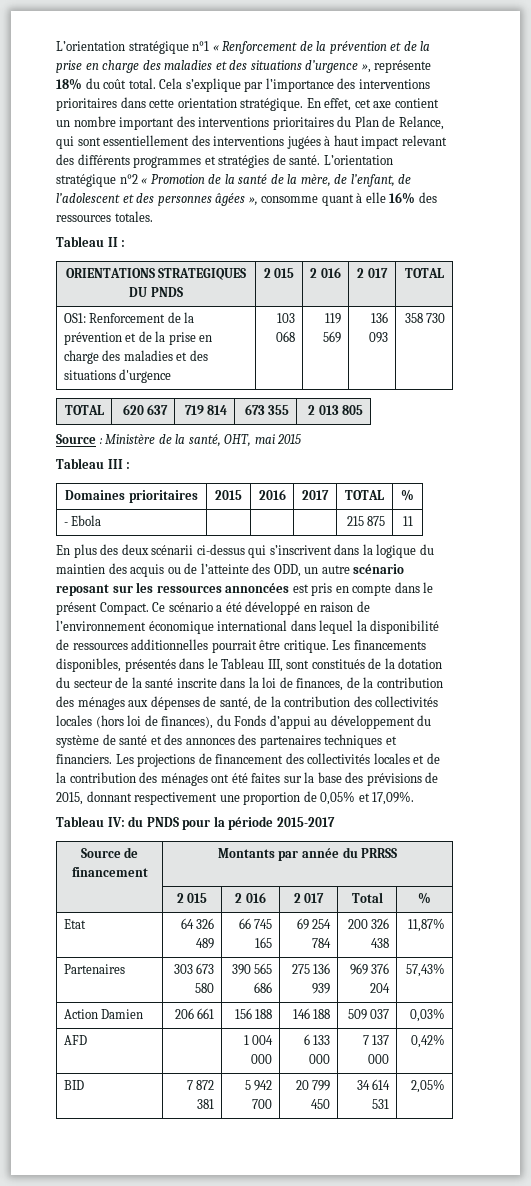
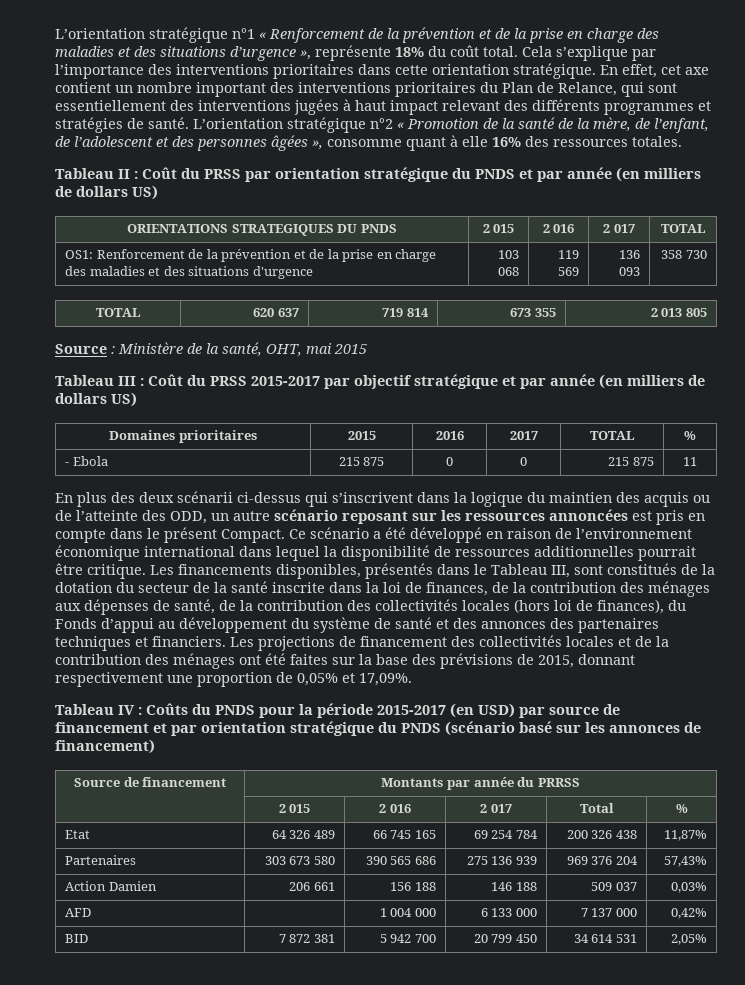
- Tableau II :
+ Tableau II : Coût du PRSS par orientation stratégique du PNDS et par année (en milliers de dollars US)
- Tableau III :
+ Tableau III : Coût du PRSS 2015-2017 par objectif stratégique et par année (en milliers de dollars US)
- - Ebola | | | | 215 875 | 11
+ - Ebola | 215 875 | 0 | 0 | 215 875 | 11
- Tableau IV: du PNDS pour la période 2015-2017
+ Tableau IV : Coûts du PNDS pour la période 2015-2017 (en USD) par source de financement et par orientation stratégique du PNDS (scénario basé sur les annonces de financement)

